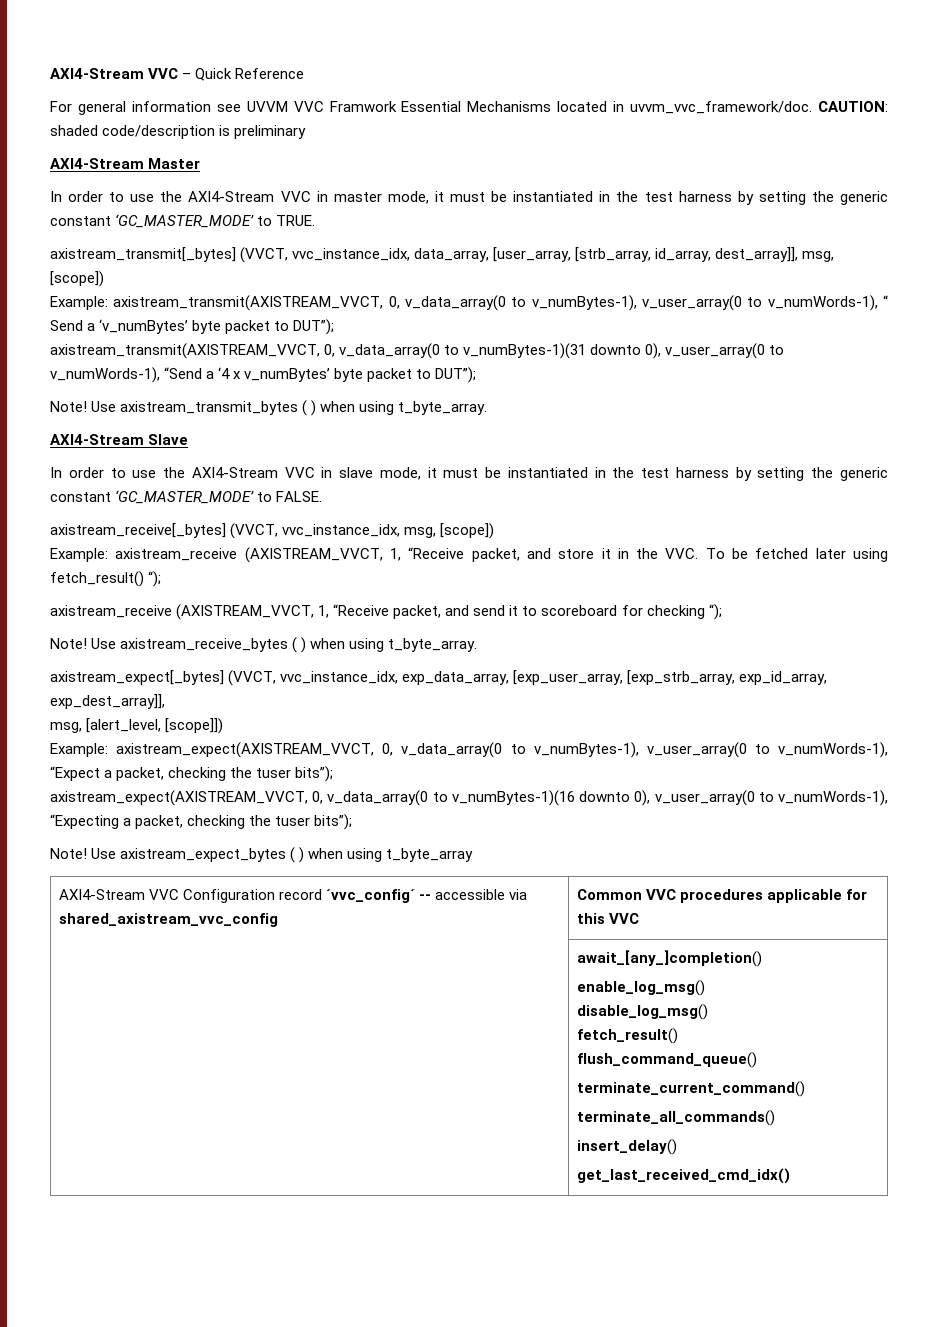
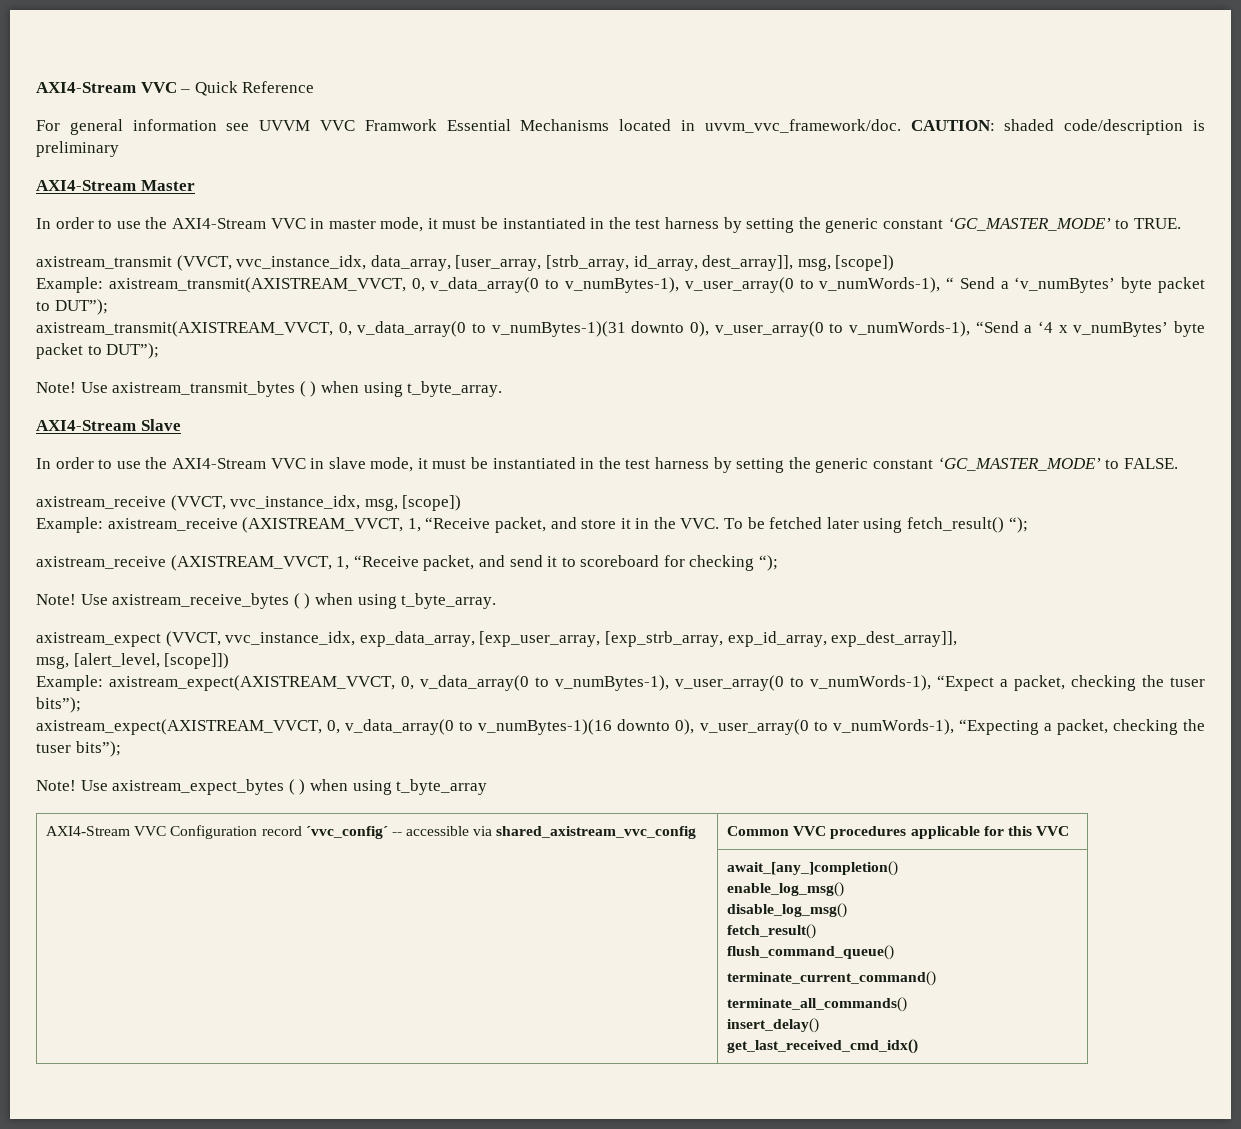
- axistream_transmit[_bytes] (VVCT, vvc_instance_idx, data_array, [user_array, [strb_array, id_array, dest_array]], msg, [scope])
+ axistream_transmit (VVCT, vvc_instance_idx, data_array, [user_array, [strb_array, id_array, dest_array]], msg, [scope])
- axistream_receive[_bytes] (VVCT, vvc_instance_idx, msg, [scope])
+ axistream_receive (VVCT, vvc_instance_idx, msg, [scope])
- axistream_expect[_bytes] (VVCT, vvc_instance_idx, exp_data_array, [exp_user_array, [exp_strb_array, exp_id_array, exp_dest_array]],
+ axistream_expect (VVCT, vvc_instance_idx, exp_data_array, [exp_user_array, [exp_strb_array, exp_id_array, exp_dest_array]],

